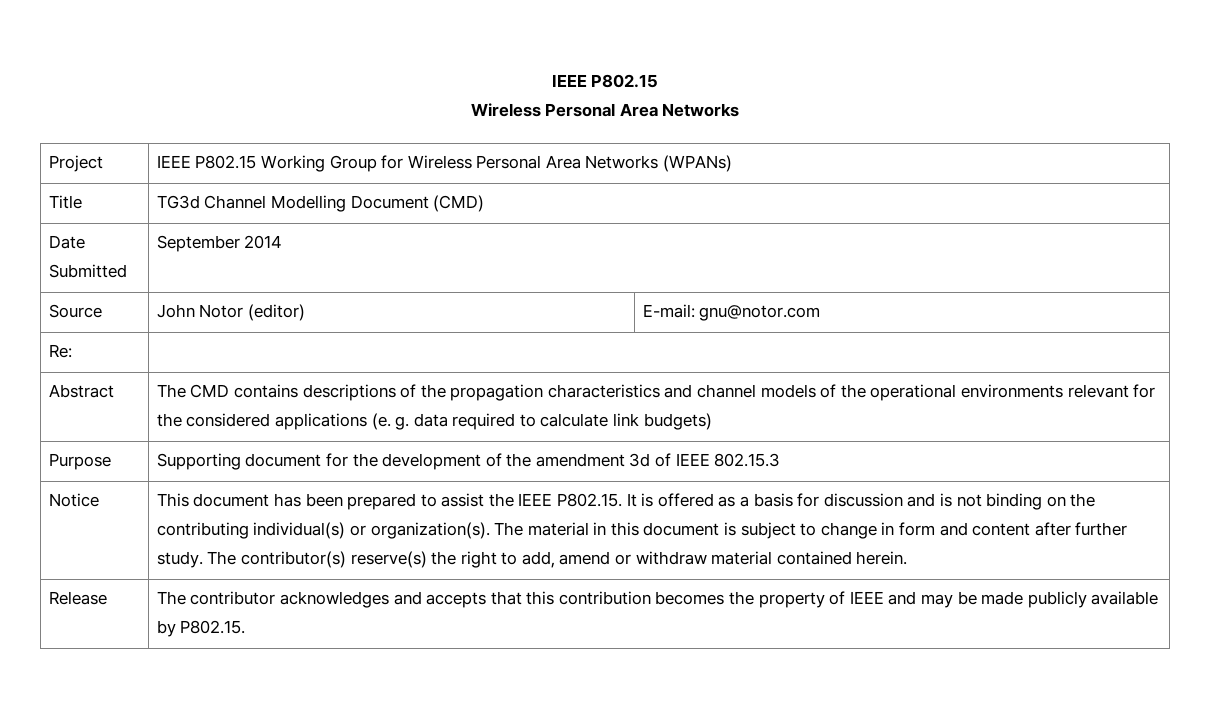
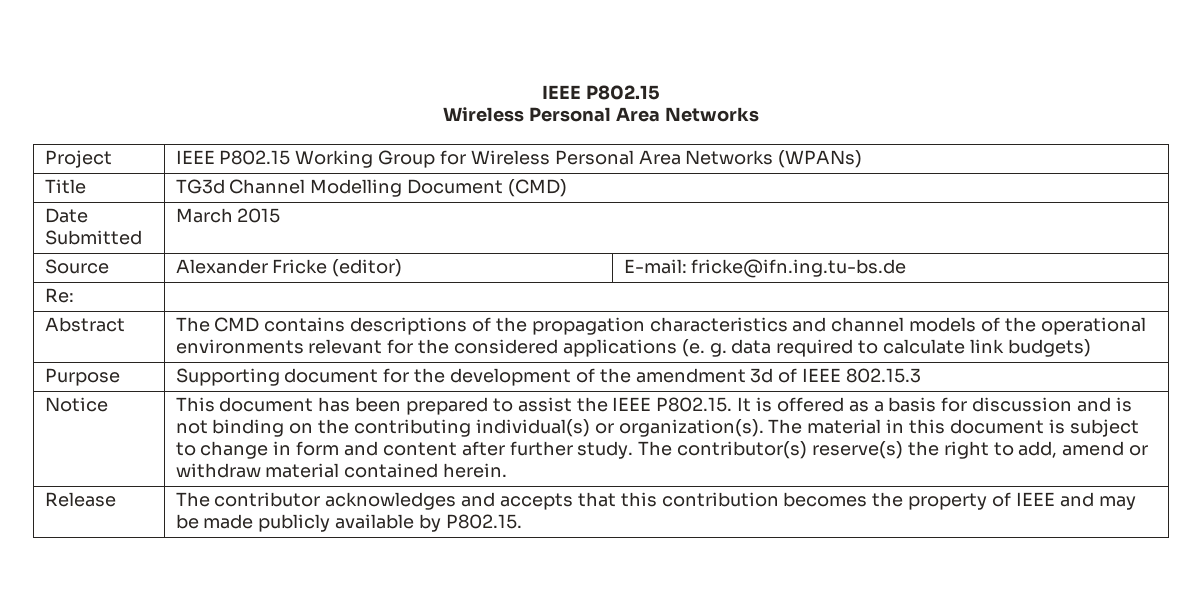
- Date Submitted | September 2014
+ Date Submitted | March 2015
- Source | John Notor (editor) | E-mail: gnu@notor.com
+ Source | Alexander Fricke (editor) | E-mail: fricke@ifn.ing.tu-bs.de

